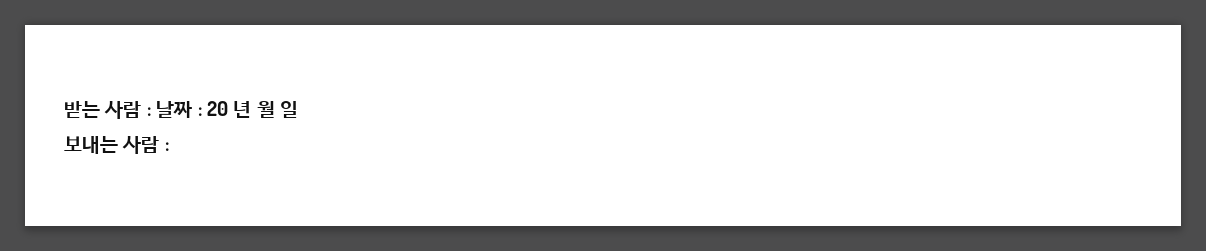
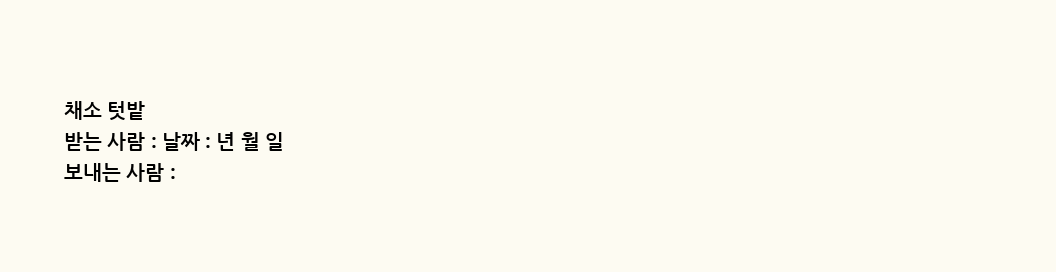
+ 채소 텃밭
- 받는 사람 : 날짜 : 20 년 월 일
+ 받는 사람 : 날짜 : 년 월 일

